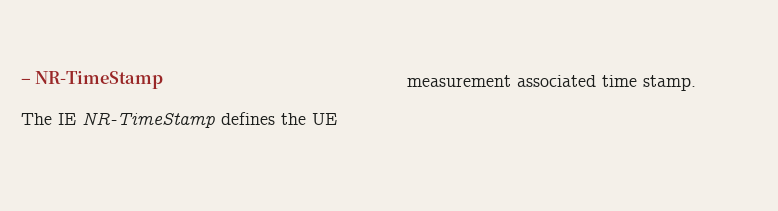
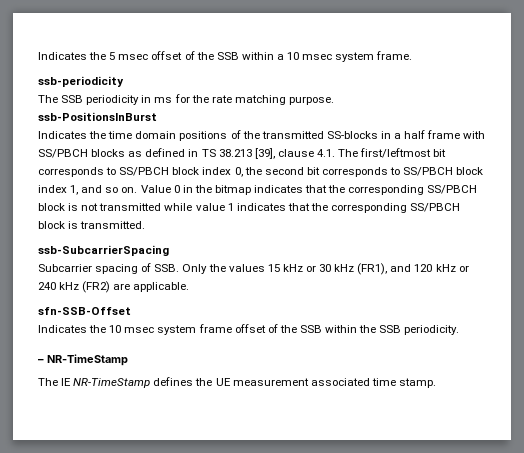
+ Indicates the 5 msec offset of the SSB within a 10 msec system frame.
+ ssb-periodicity
+ The SSB periodicity in ms for the rate matching purpose.
+ ssb-PositionsInBurst
+ Indicates the time domain positions of the transmitted SS-blocks in a half frame with SS/PBCH blocks as defined in TS 38.213 [39], clause 4.1. The first/leftmost bit corresponds to SS/PBCH block index 0, the second bit corresponds to SS/PBCH block index 1, and so on. Value 0 in the bitmap indicates that the corresponding SS/PBCH block is not transmitted while value 1 indicates that the corresponding SS/PBCH block is transmitted.
+ ssb-SubcarrierSpacing
+ Subcarrier spacing of SSB. Only the values 15 kHz or 30 kHz (FR1), and 120 kHz or 240 kHz (FR2) are applicable.
+ sfn-SSB-Offset
+ Indicates the 10 msec system frame offset of the SSB within the SSB periodicity.

